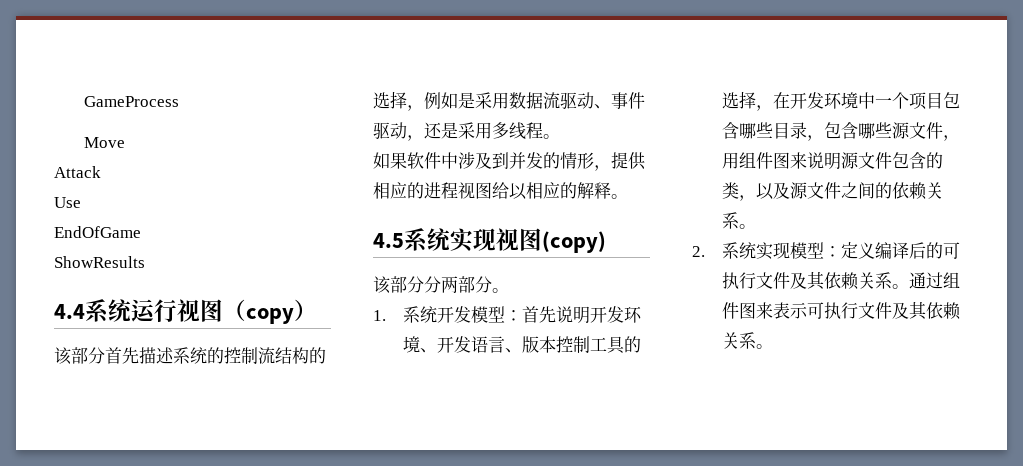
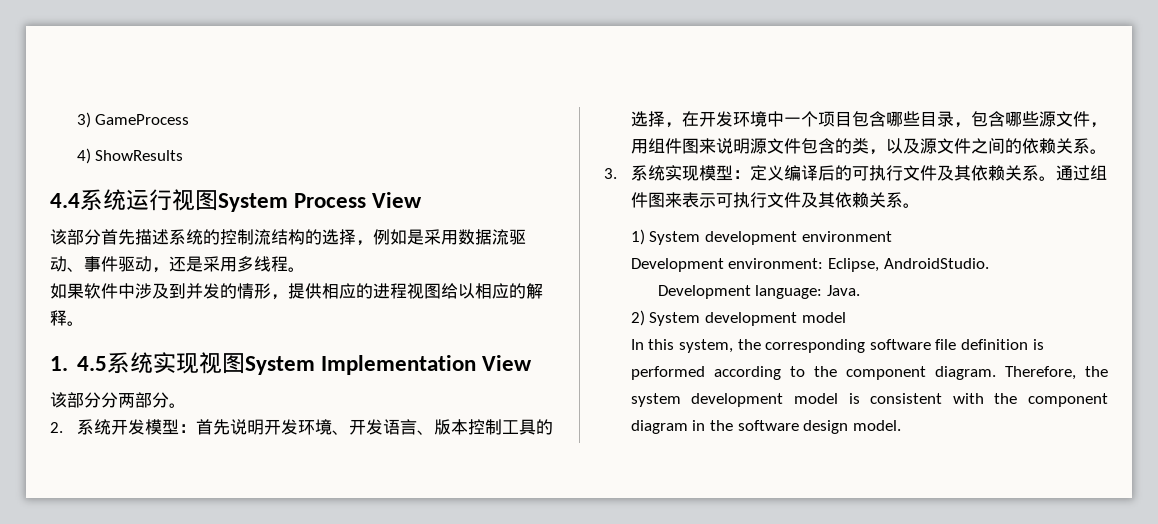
- GameProcess
+ 3) GameProcess
- Move
- Attack
- Use
- EndOfGame
- ShowResults
+ 4) ShowResults
- 4.4系统运行视图（copy）
+ 4.4系统运行视图System Process View
- 4.5系统实现视图(copy)
+ 1. 4.5系统实现视图System Implementation View
- 1.系统开发模型：首先说明开发环境、开发语言、版本控制工具的选择，在开发环境中一个项目包含哪些目录，包含哪些源文件，用组件图来说明源文件包含的类，以及源文件之间的依赖关系。
+ 2.系统开发模型：首先说明开发环境、开发语言、版本控制工具的选择，在开发环境中一个项目包含哪些目录，包含哪些源文件，用组件图来说明源文件包含的类，以及源文件之间的依赖关系。
- 2.系统实现模型：定义编译后的可执行文件及其依赖关系。
+ 3.系统实现模型：定义编译后的可执行文件及其依赖关系。
+ 1) System development environment
+ Development environment: Eclipse, AndroidStudio.
+ Development language: Java.
+ 2) System development model
+ In this system, the corresponding software file definition is performed according to the component diagram. Therefore, the system development model is consistent with the component diagram in the software design model.

